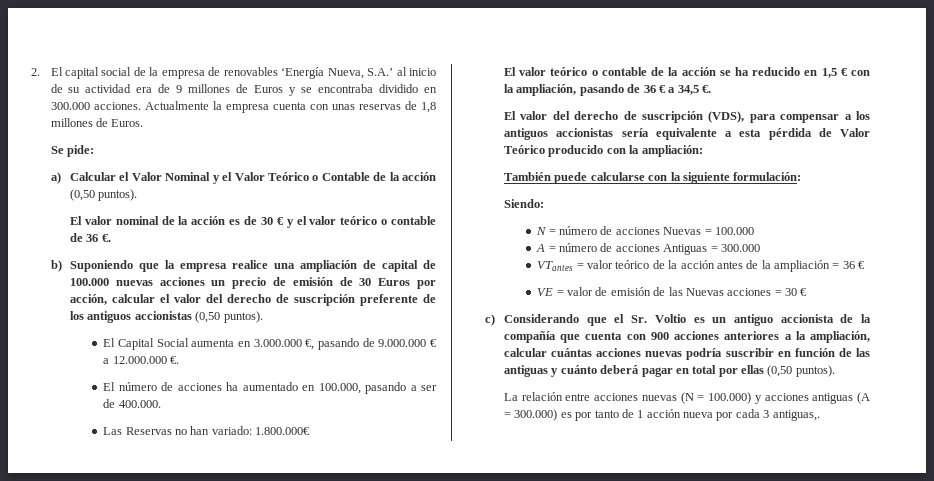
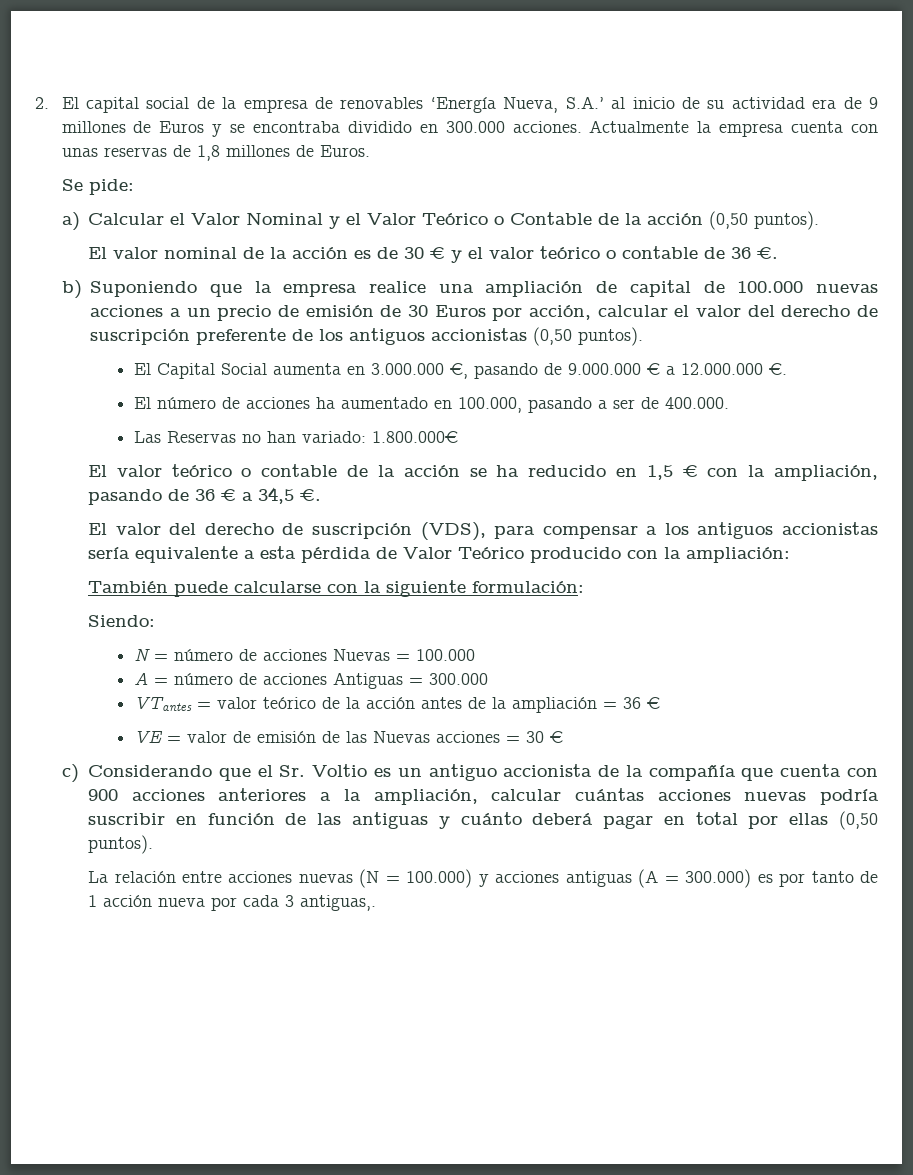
- b) Suponiendo que la empresa realice una ampliación de capital de 100.000 nuevas acciones un precio de emisión de 30 Euros por acción, calcular el valor del derecho de suscripción preferente de los antiguos accionistas (0,50 puntos).
+ b) Suponiendo que la empresa realice una ampliación de capital de 100.000 nuevas acciones a un precio de emisión de 30 Euros por acción, calcular el valor del derecho de suscripción preferente de los antiguos accionistas (0,50 puntos).

